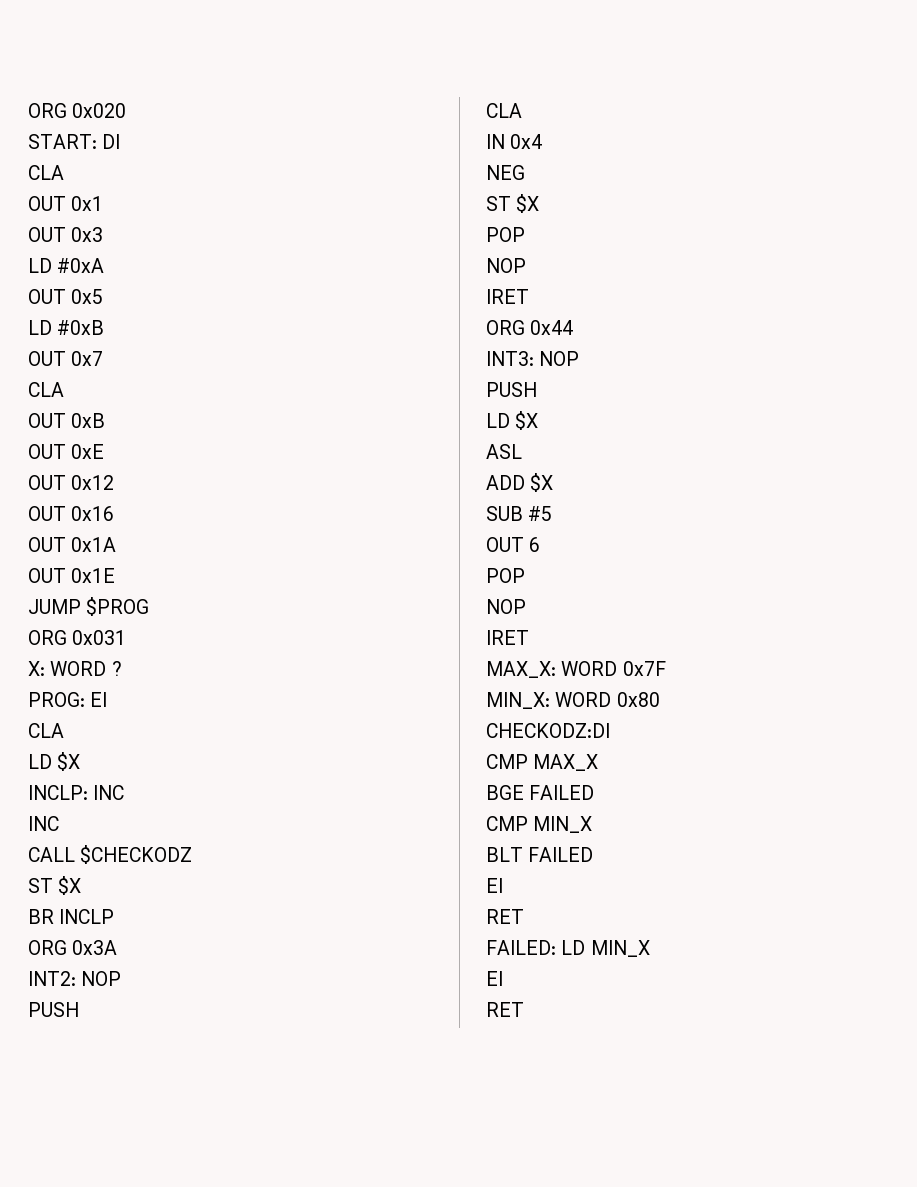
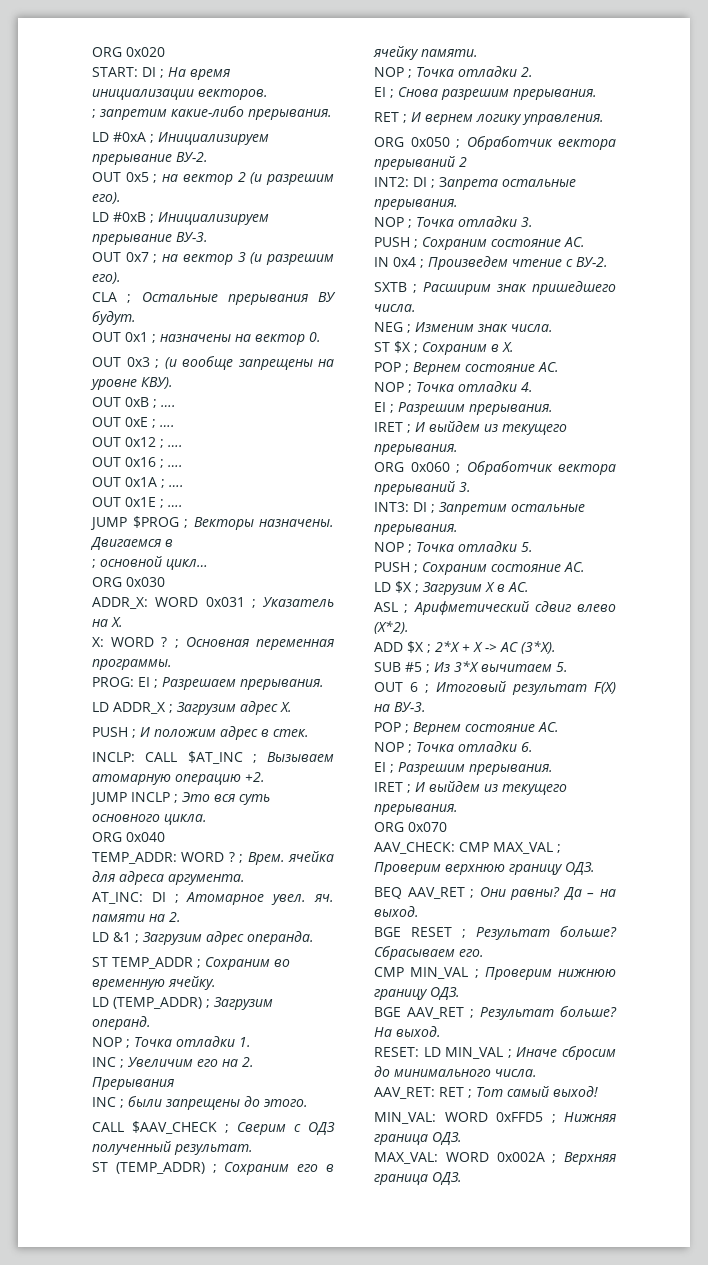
- START: DI
- CLA
- OUT 0x1
- OUT 0x3
- LD #0xA
- OUT 0x5
- LD #0xB
- OUT 0x7
- CLA
+ START: DI ; На время инициализации векторов.
+ ; запретим какие-либо прерывания.
+ LD #0xA ; Инициализируем прерывание ВУ-2.
+ OUT 0x5 ; на вектор 2 (и разрешим его).
+ LD #0xB ; Инициализируем прерывание ВУ-3.
+ OUT 0x7 ; на вектор 3 (и разрешим его).
+ CLA ; Остальные прерывания ВУ будут.
+ OUT 0x1 ; назначены на вектор 0.
+ OUT 0x3 ; (и вообще запрещены на уровне КВУ).
- OUT 0xB
+ OUT 0xB ; ….
- OUT 0xE
+ OUT 0xE ; ….
- OUT 0x12
+ OUT 0x12 ; ….
- OUT 0x16
+ OUT 0x16 ; ….
- OUT 0x1A
+ OUT 0x1A ; ….
- OUT 0x1E
+ OUT 0x1E ; ….
- JUMP $PROG
- ORG 0x031
- X: WORD ?
- PROG: EI
- CLA
- LD $X
- INCLP: INC
- INC
- CALL $CHECKODZ
- ST $X
- BR INCLP
- ORG 0x3A
- INT2: NOP
- PUSH
- CLA
- IN 0x4
- NEG
- ST $X
- POP
- NOP
- IRET
- ORG 0x44
- INT3: NOP
- PUSH
- LD $X
- ASL
- ADD $X
- SUB #5
- OUT 6
- POP
- NOP
- IRET
- MAX_X: WORD 0x7F
- MIN_X: WORD 0x80
- CHECKODZ:DI
- CMP MAX_X
- BGE FAILED
- CMP MIN_X
- BLT FAILED
- EI
- RET
- FAILED: LD MIN_X
- EI
- RET
+ JUMP $PROG ; Векторы назначены. Двигаемся в
+ ; основной цикл…
+ ORG 0x030
+ ADDR_X: WORD 0x031 ; Указатель на X.
+ X: WORD ? ; Основная переменная программы.
+ PROG: EI ; Разрешаем прерывания.
+ LD ADDR_X ; Загрузим адрес X.
+ PUSH ; И положим адрес в стек.
+ INCLP: CALL $AT_INC ; Вызываем атомарную операцию +2.
+ JUMP INCLP ; Это вся суть основного цикла.
+ ORG 0x040
+ TEMP_ADDR: WORD ? ; Врем. ячейка для адреса аргумента.
+ AT_INC: DI ; Атомарное увел. яч. памяти на 2.
+ LD &1 ; Загрузим адрес операнда.
+ ST TEMP_ADDR ; Сохраним во временную ячейку.
+ LD (TEMP_ADDR) ; Загрузим операнд.
+ NOP ; Точка отладки 1.
+ INC ; Увеличим его на 2. Прерывания
+ INC ; были запрещены до этого.
+ CALL $AAV_CHECK ; Сверим с ОДЗ полученный результат.
+ ST (TEMP_ADDR) ; Сохраним его в ячейку памяти.
+ NOP ; Точка отладки 2.
+ EI ; Снова разрешим прерывания.
+ RET ; И вернем логику управления.
+ ORG 0x050 ; Обработчик вектора прерываний 2
+ INT2: DI ; Запрета остальные прерывания.
+ NOP ; Точка отладки 3.
+ PUSH ; Сохраним состояние AC.
+ IN 0x4 ; Произведем чтение с ВУ-2.
+ SXTB ; Расширим знак пришедшего числа.
+ NEG ; Изменим знак числа.
+ ST $X ; Сохраним в X.
+ POP ; Вернем состояние AC.
+ NOP ; Точка отладки 4.
+ EI ; Разрешим прерывания.
+ IRET ; И выйдем из текущего прерывания.
+ ORG 0x060 ; Обработчик вектора прерываний 3.
+ INT3: DI ; Запретим остальные прерывания.
+ NOP ; Точка отладки 5.
+ PUSH ; Сохраним состояние AC.
+ LD $X ; Загрузим X в AC.
+ ASL ; Арифметический сдвиг влево (X*2).
+ ADD $X ; 2*X + X -> AC (3*X).
+ SUB #5 ; Из 3*X вычитаем 5.
+ OUT 6 ; Итоговый результат F(X) на ВУ-3.
+ POP ; Вернем состояние AC.
+ NOP ; Точка отладки 6.
+ EI ; Разрешим прерывания.
+ IRET ; И выйдем из текущего прерывания.
+ ORG 0x070
+ AAV_CHECK: CMP MAX_VAL ; Проверим верхнюю границу ОДЗ.
+ BEQ AAV_RET ; Они равны? Да – на выход.
+ BGE RESET ; Результат больше? Сбрасываем его.
+ CMP MIN_VAL ; Проверим нижнюю границу ОДЗ.
+ BGE AAV_RET ; Результат больше? На выход.
+ RESET: LD MIN_VAL ; Иначе сбросим до минимального числа.
+ AAV_RET: RET ; Тот самый выход!
+ MIN_VAL: WORD 0xFFD5 ; Нижняя граница ОДЗ.
+ MAX_VAL: WORD 0x002A ; Верхняя граница ОДЗ.

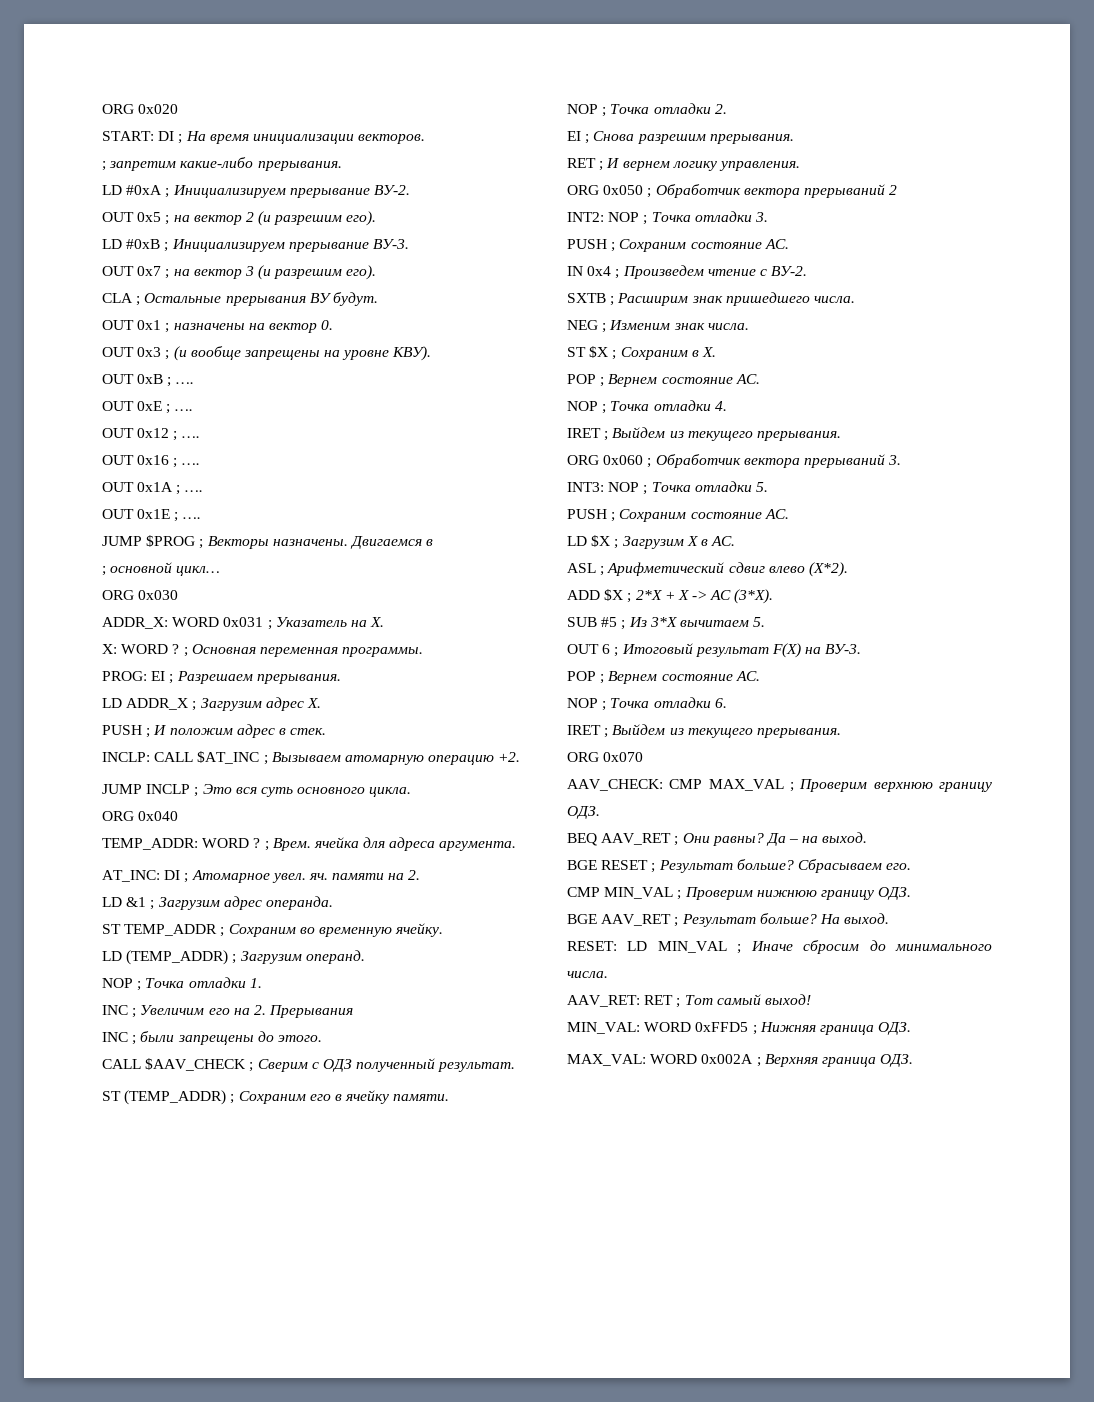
- INT2: DI ; Запрета остальные прерывания.
- NOP ; Точка отладки 3.
+ INT2: NOP ; Точка отладки 3.
  NOP ; Точка отладки 4.
- EI ; Разрешим прерывания.
- IRET ; И выйдем из текущего прерывания.
+ IRET ; Выйдем из текущего прерывания.
- INT3: DI ; Запретим остальные прерывания.
- NOP ; Точка отладки 5.
+ INT3: NOP ; Точка отладки 5.
  NOP ; Точка отладки 6.
- EI ; Разрешим прерывания.
- IRET ; И выйдем из текущего прерывания.
+ IRET ; Выйдем из текущего прерывания.

